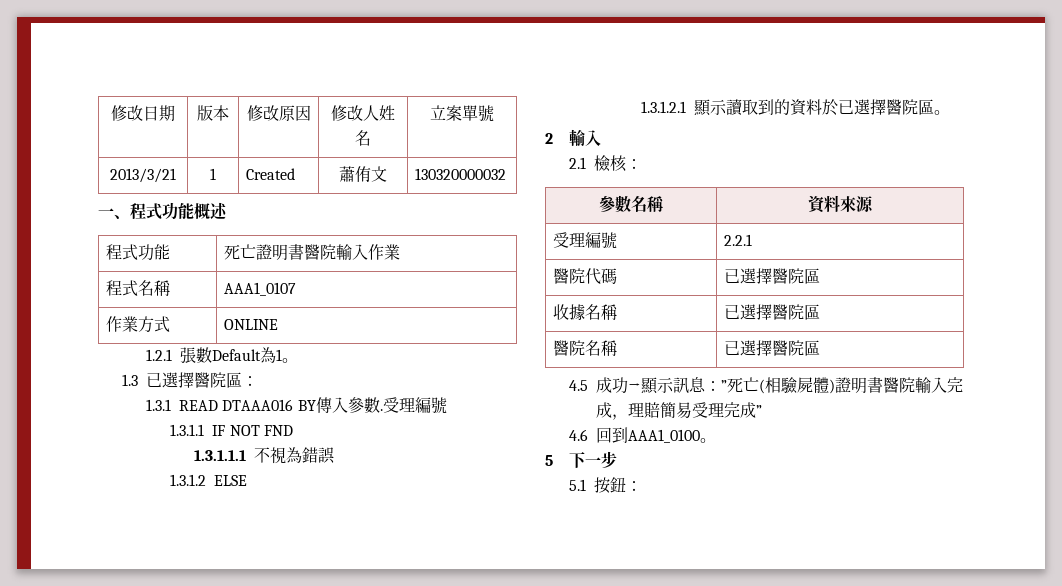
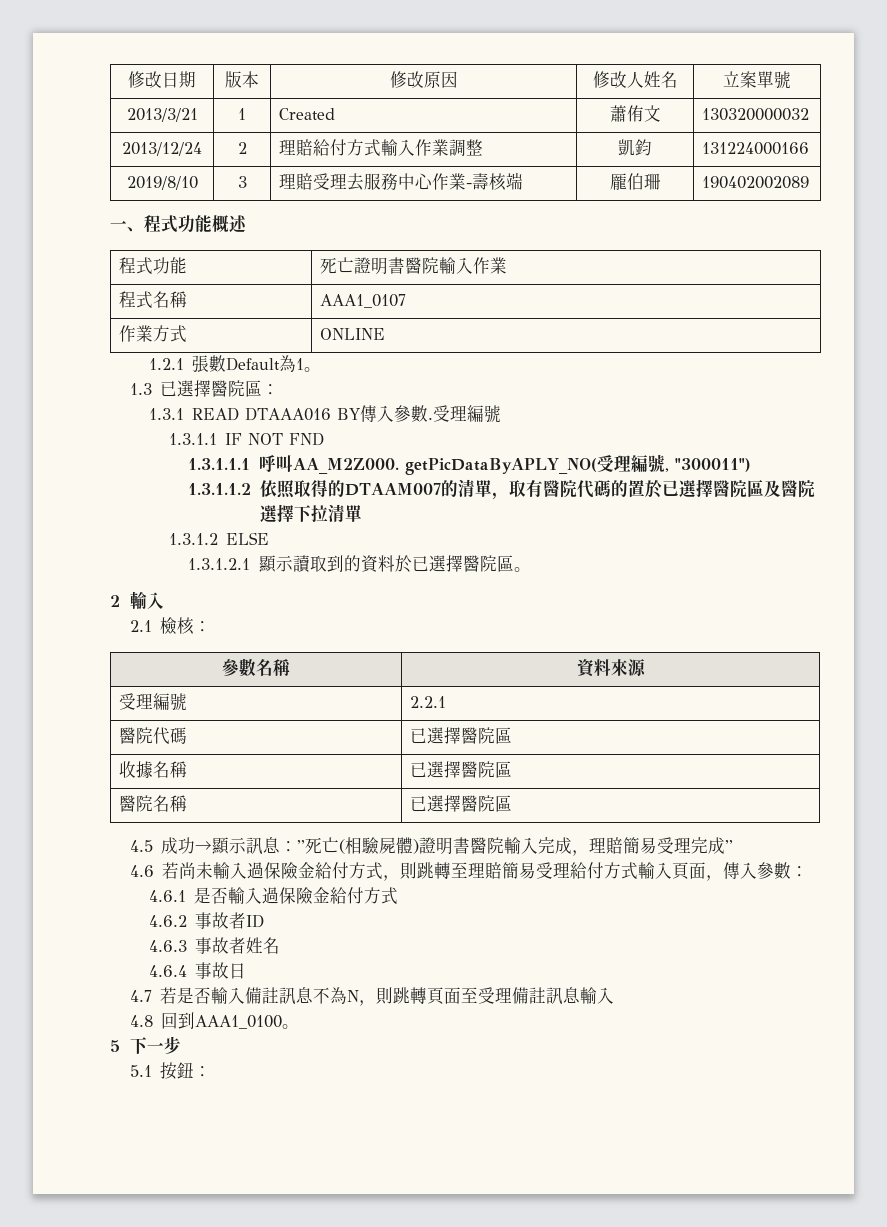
+ 2013/12/24 | 2 | 理賠給付方式輸入作業調整 | 凱鈞 | 131224000166
+ 2019/8/10 | 3 | 理賠受理去服務中心作業-壽核端 | 龎伯珊 | 190402002089
- 1.3.1.1.1不視為錯誤
+ 1.3.1.1.1呼叫AA_M2Z000. getPicDataByAPLY_NO(受理編號, "300011")
+ 1.3.1.1.2依照取得的DTAAM007的清單，取有醫院代碼的置於已選擇醫院區及醫院選擇下拉清單
- 4.6回到AAA1_0100。
+ 4.6若尚未輸入過保險金給付方式，則跳轉至理賠簡易受理給付方式輸入頁面，傳入參數：
+ 4.6.1是否輸入過保險金給付方式
+ 4.6.2事故者ID
+ 4.6.3事故者姓名
+ 4.6.4事故日
+ 4.7若是否輸入備註訊息不為N，則跳轉頁面至受理備註訊息輸入
+ 4.8回到AAA1_0100。

